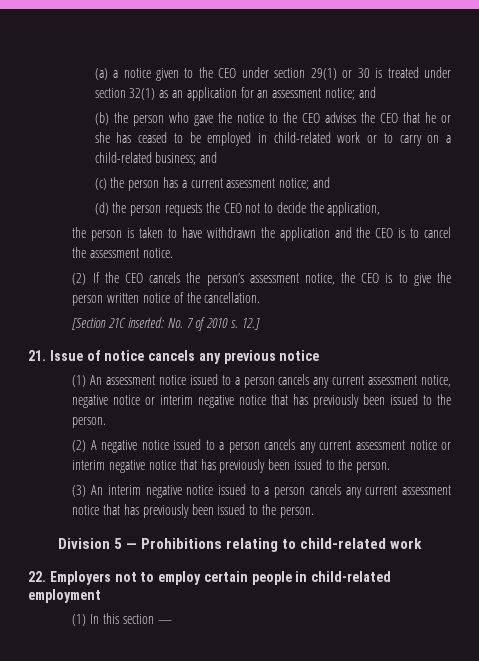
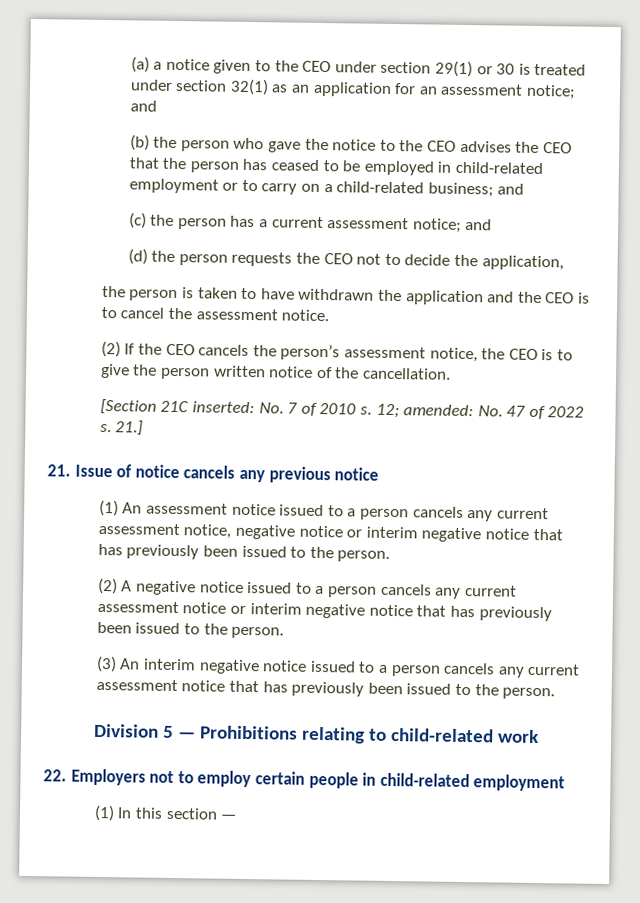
- (b) the person who gave the notice to the CEO advises the CEO that he or she has ceased to be employed in child-related work or to carry on a child-related business; and
+ (b) the person who gave the notice to the CEO advises the CEO that the person has ceased to be employed in child-related employment or to carry on a child-related business; and
- 12.]
+ 12; amended: No. 47 of 2022 s. 21.]

